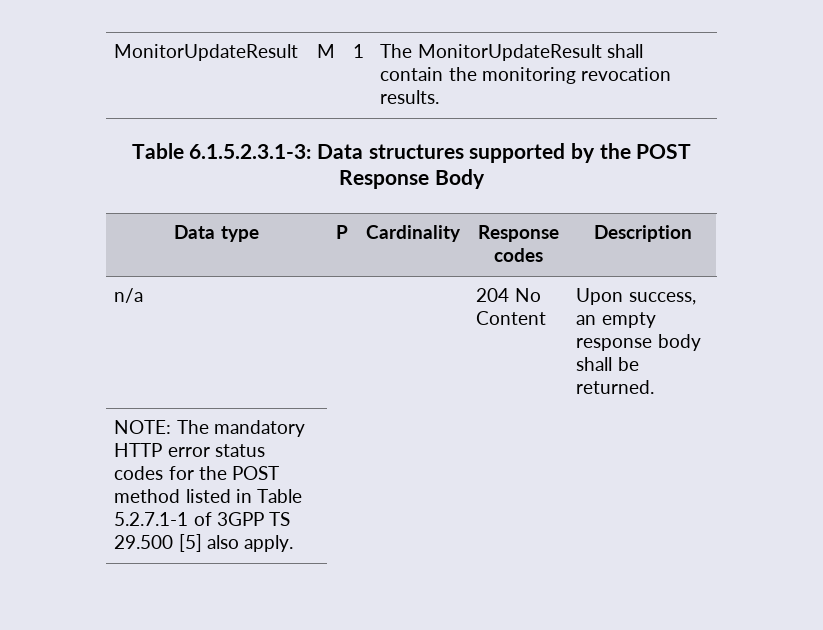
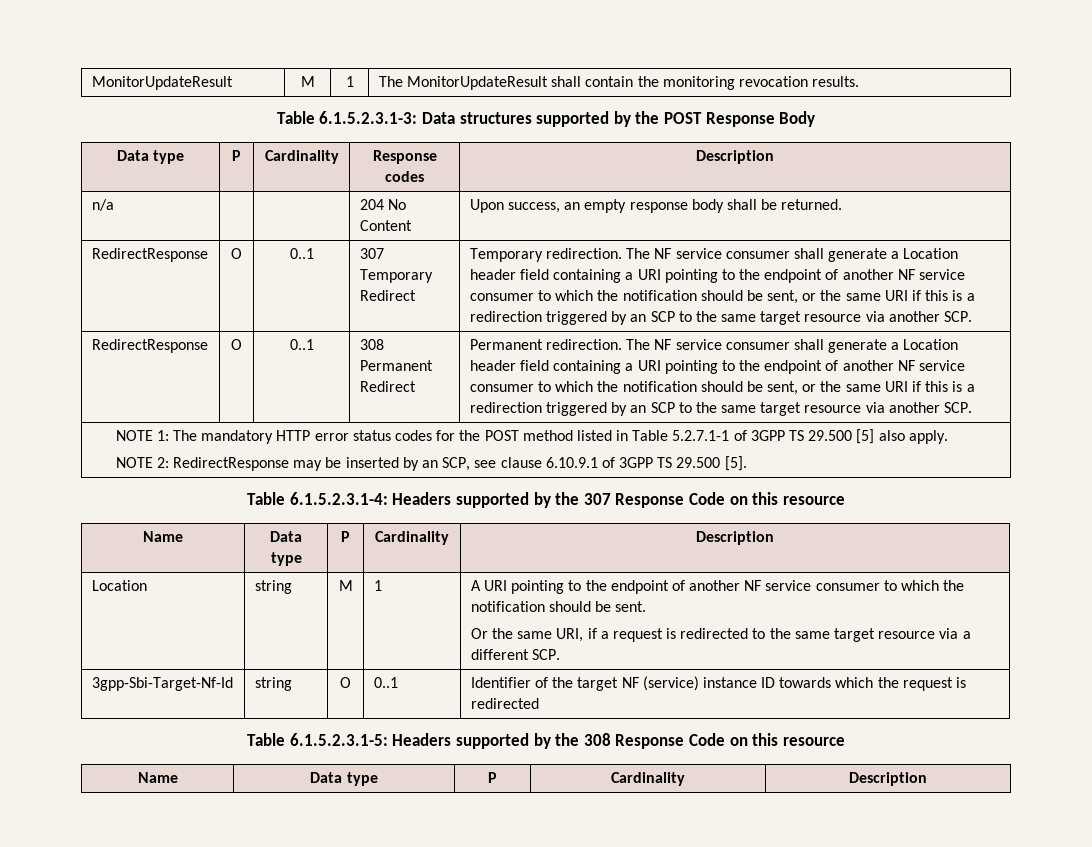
- NOTE: The mandatory HTTP error status codes for the POST method listed in Table 5.2.7.1-1 of 3GPP TS 29.500 [5] also apply.
+ RedirectResponse | O | 0..1 | 307 Temporary Redirect | Temporary redirection. The NF service consumer shall generate a Location header field containing a URI pointing to the endpoint of another NF service consumer to which the notification should be sent, or the same URI if this is a redirection triggered by an SCP to the same target resource via another SCP.
+ RedirectResponse | O | 0..1 | 308 Permanent Redirect | Permanent redirection. The NF service consumer shall generate a Location header field containing a URI pointing to the endpoint of another NF service consumer to which the notification should be sent, or the same URI if this is a redirection triggered by an SCP to the same target resource via another SCP.
+ NOTE 1: The mandatory HTTP error status codes for the POST method listed in Table 5.2.7.1-1 of 3GPP TS 29.500 [5] also apply.
+ NOTE 2: RedirectResponse may be inserted by an SCP, see clause 6.10.9.1 of 3GPP TS 29.500 [5].
+ Table 6.1.5.2.3.1-4: Headers supported by the 307 Response Code on this resource
+ Name | Data type | P | Cardinality | Description
+ Location | string | M | 1 | A URI pointing to the endpoint of another NF service consumer to which the notification should be sent.
+ Or the same URI, if a request is redirected to the same target resource via a different SCP.
+ 3gpp-Sbi-Target-Nf-Id | string | O | 0..1 | Identifier of the target NF (service) instance ID towards which the request is redirected
+ Table 6.1.5.2.3.1-5: Headers supported by the 308 Response Code on this resource
+ Name | Data type | P | Cardinality | Description

